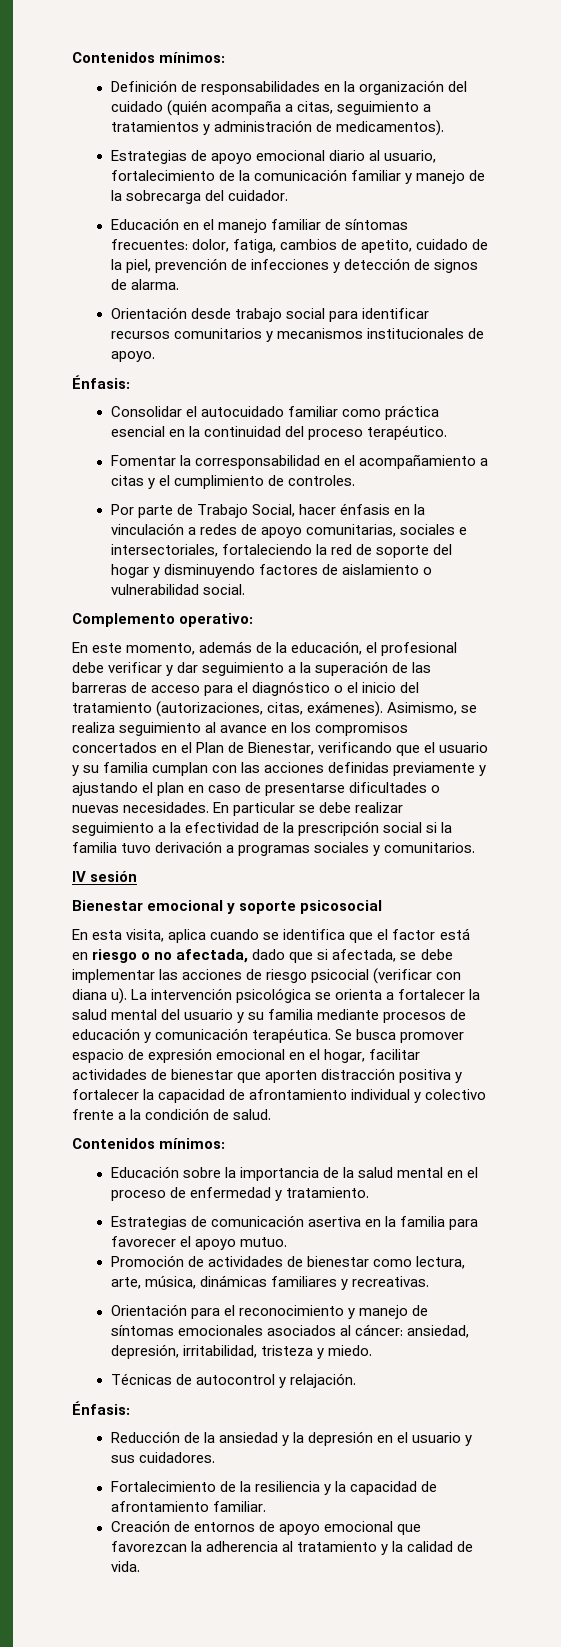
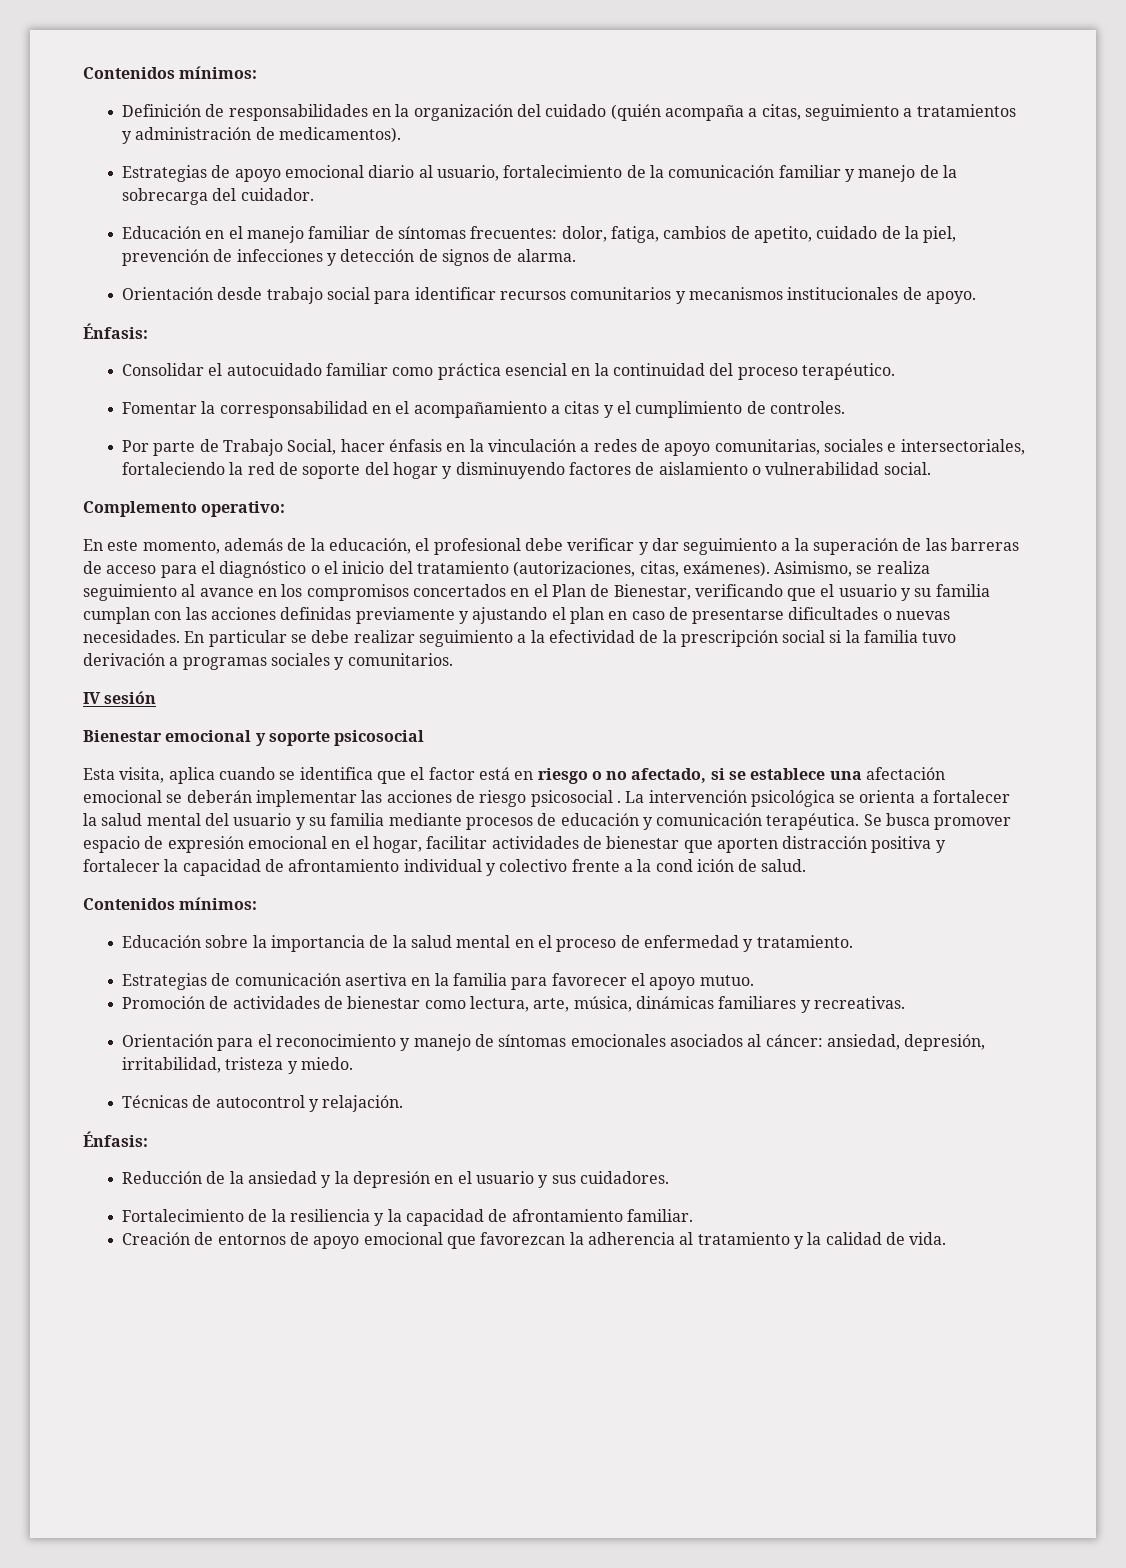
- En esta visita, aplica cuando se identifica que el factor está en riesgo o no afectada, dado que si afectada, se debe implementar las acciones de riesgo psicocial (verificar con diana u).
+ Esta visita, aplica cuando se identifica que el factor está en riesgo o no afectado, si se establece una afectación emocional se deberán implementar las acciones de riesgo psicosocial .
- Se busca promover espacio de expresión emocional en el hogar, facilitar actividades de bienestar que aporten distracción positiva y fortalecer la capacidad de afrontamiento individual y colectivo frente a la condición de salud.
+ Se busca promover espacio de expresión emocional en el hogar, facilitar actividades de bienestar que aporten distracción positiva y fortalecer la capacidad de afrontamiento individual y colectivo frente a la cond ición de salud.

